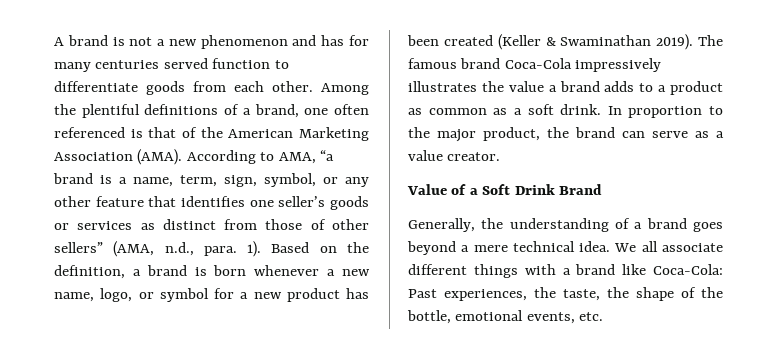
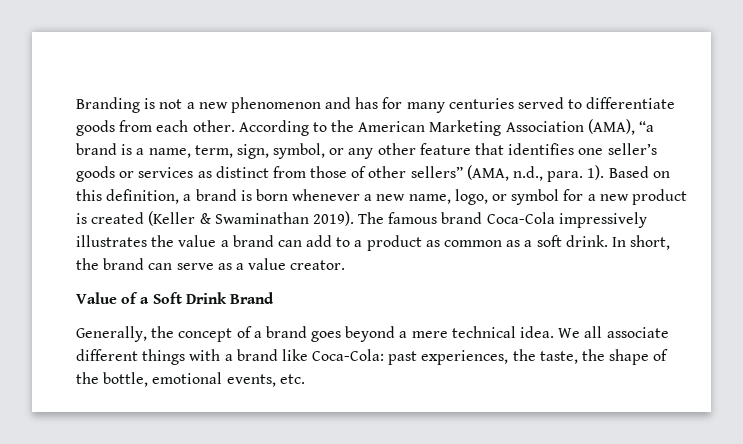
- A brand is not a new phenomenon and has for many centuries served function to differentiate goods from each other.
+ Branding is not a new phenomenon and has for many centuries served to differentiate goods from each other.
- Among the plentiful definitions of a brand, one often referenced is that of the American Marketing Association (AMA). According to AMA, “a brand is a name, term, sign, symbol, or any other feature that identifies one seller’s goods or services as distinct from those of other sellers” (AMA, n.d., para. 1).
+ According to the American Marketing Association (AMA), “a brand is a name, term, sign, symbol, or any other feature that identifies one seller’s goods or services as distinct from those of other sellers” (AMA, n.d., para. 1).
- Based on the definition, a brand is born whenever a new name, logo, or symbol for a new product has been created (Keller & Swaminathan 2019).
+ Based on this definition, a brand is born whenever a new name, logo, or symbol for a new product is created (Keller & Swaminathan 2019).
- The famous brand Coca-Cola impressively illustrates the value a brand adds to a product as common as a soft drink.
+ The famous brand Coca-Cola impressively illustrates the value a brand can add to a product as common as a soft drink.
- In proportion to the major product, the brand can serve as a value creator.
+ In short, the brand can serve as a value creator.
- Generally, the understanding of a brand goes beyond a mere technical idea.
+ Generally, the concept of a brand goes beyond a mere technical idea.
- We all associate different things with a brand like Coca-Cola: Past experiences, the taste, the shape of the bottle, emotional events, etc.
+ We all associate different things with a brand like Coca-Cola: past experiences, the taste, the shape of the bottle, emotional events, etc.

